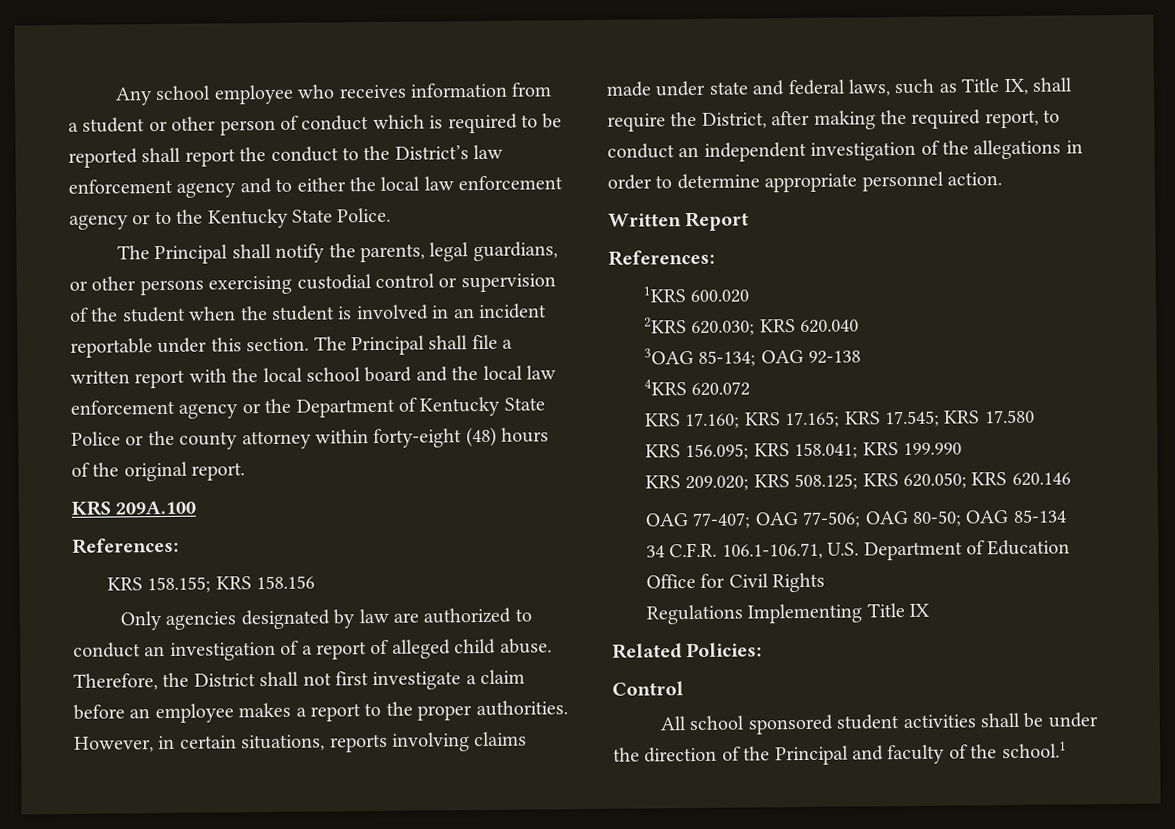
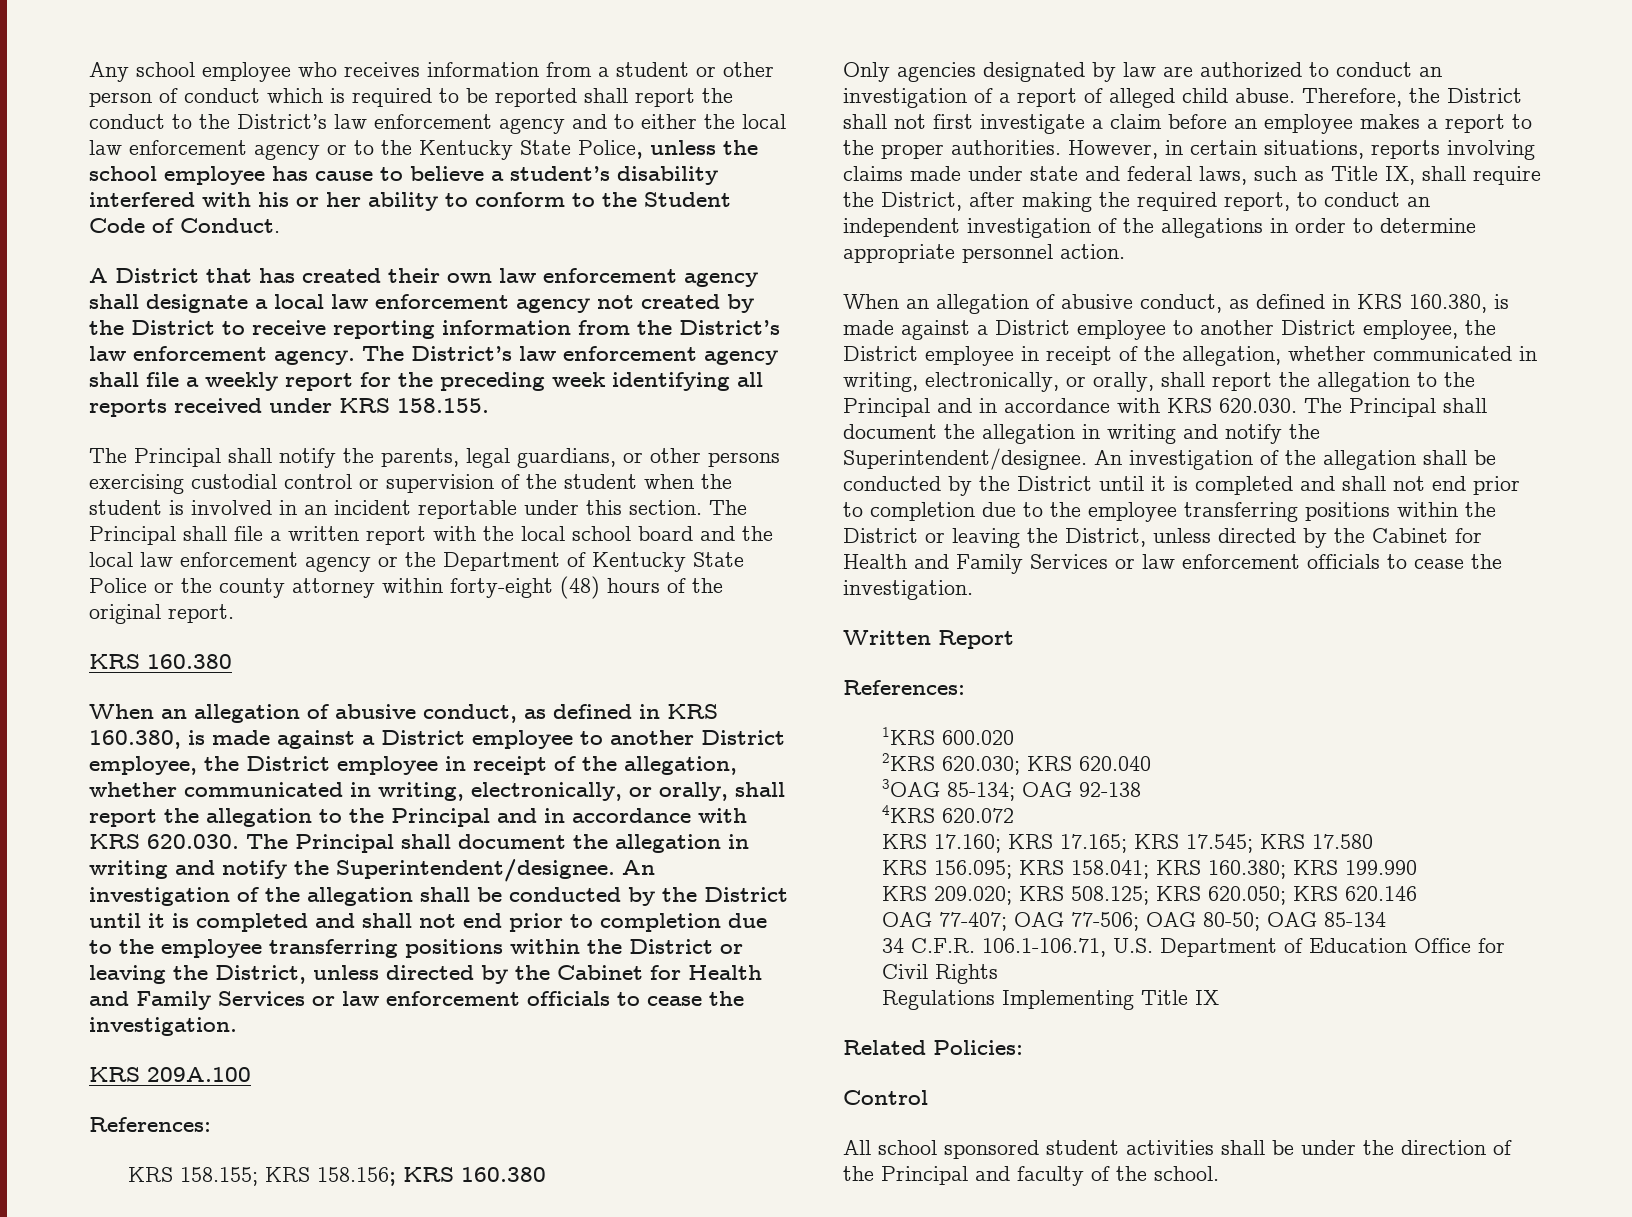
- Any school employee who receives information from a student or other person of conduct which is required to be reported shall report the conduct to the District’s law enforcement agency and to either the local law enforcement agency or to the Kentucky State Police.
+ Any school employee who receives information from a student or other person of conduct which is required to be reported shall report the conduct to the District’s law enforcement agency and to either the local law enforcement agency or to the Kentucky State Police, unless the school employee has cause to believe a student’s disability interfered with his or her ability to conform to the Student Code of Conduct.
+ A District that has created their own law enforcement agency shall designate a local law enforcement agency not created by the District to receive reporting information from the District’s law enforcement agency. The District’s law enforcement agency shall file a weekly report for the preceding week identifying all reports received under KRS 158.155.
  The Principal shall file a written report with the local school board and the local law enforcement agency or the Department of Kentucky State Police or the county attorney within forty-eight (48) hours of the original report.
+ KRS 160.380
+ When an allegation of abusive conduct, as defined in KRS 160.380, is made against a District employee to another District employee, the District employee in receipt of the allegation, whether communicated in writing, electronically, or orally, shall report the allegation to the Principal and in accordance with KRS 620.030. The Principal shall document the allegation in writing and notify the Superintendent/designee. An investigation of the allegation shall be conducted by the District until it is completed and shall not end prior to completion due to the employee transferring positions within the District or leaving the District, unless directed by the Cabinet for Health and Family Services or law enforcement officials to cease the investigation.
- KRS 158.155; KRS 158.156
+ KRS 158.155; KRS 158.156; KRS 160.380
  However, in certain situations, reports involving claims made under state and federal laws, such as Title IX, shall require the District, after making the required report, to conduct an independent investigation of the allegations in order to determine appropriate personnel action.
+ When an allegation of abusive conduct, as defined in KRS 160.380, is made against a District employee to another District employee, the District employee in receipt of the allegation, whether communicated in writing, electronically, or orally, shall report the allegation to the Principal and in accordance with KRS 620.030. The Principal shall document the allegation in writing and notify the Superintendent/designee. An investigation of the allegation shall be conducted by the District until it is completed and shall not end prior to completion due to the employee transferring positions within the District or leaving the District, unless directed by the Cabinet for Health and Family Services or law enforcement officials to cease the investigation.
- KRS 156.095; KRS 158.041; KRS 199.990
+ KRS 156.095; KRS 158.041; KRS 160.380; KRS 199.990
- All school sponsored student activities shall be under the direction of the Principal and faculty of the school.1
+ All school sponsored student activities shall be under the direction of the Principal and faculty of the school.

